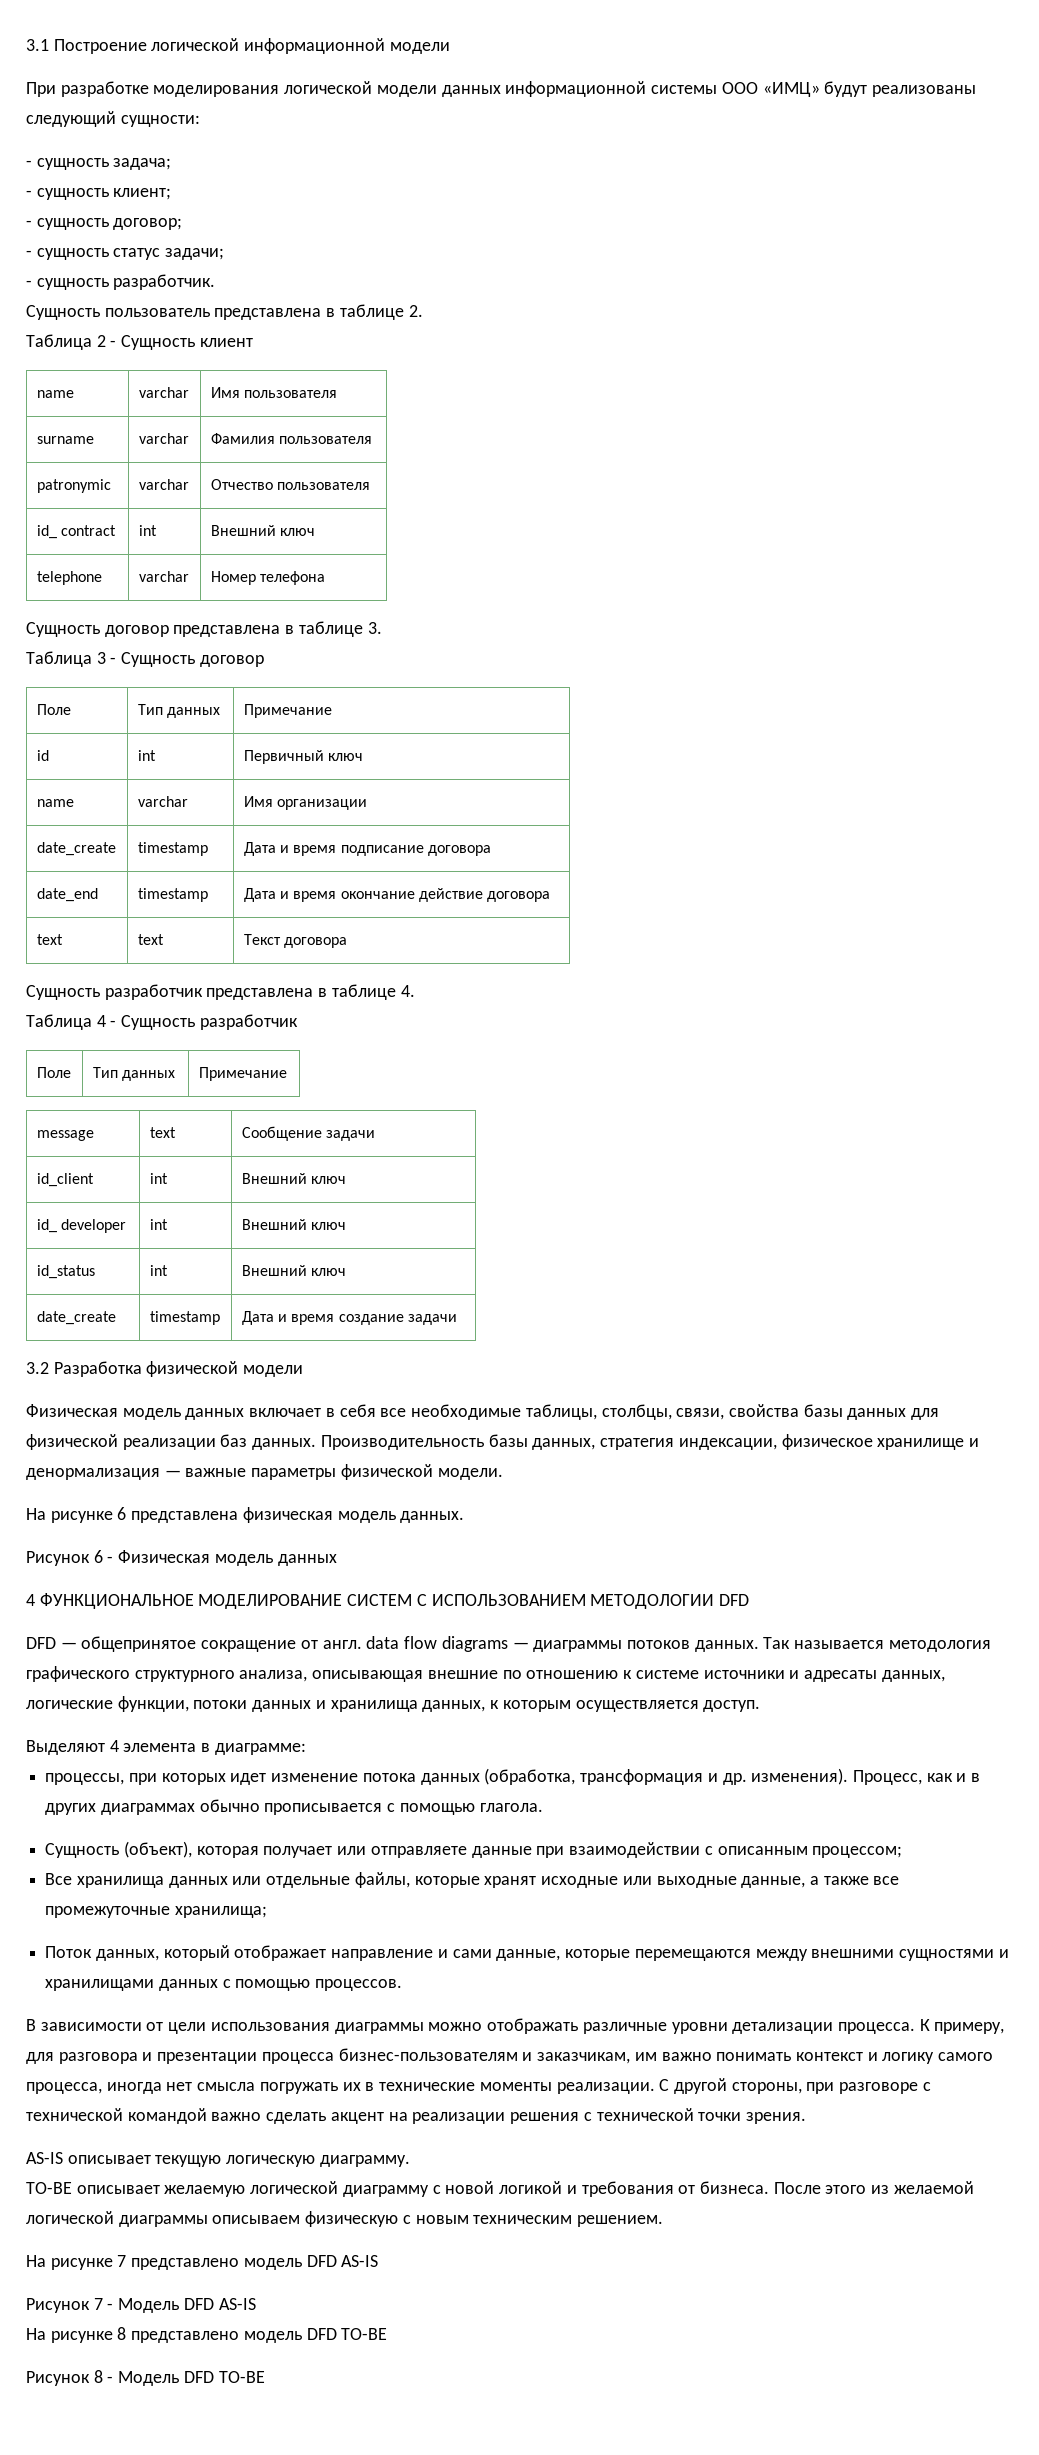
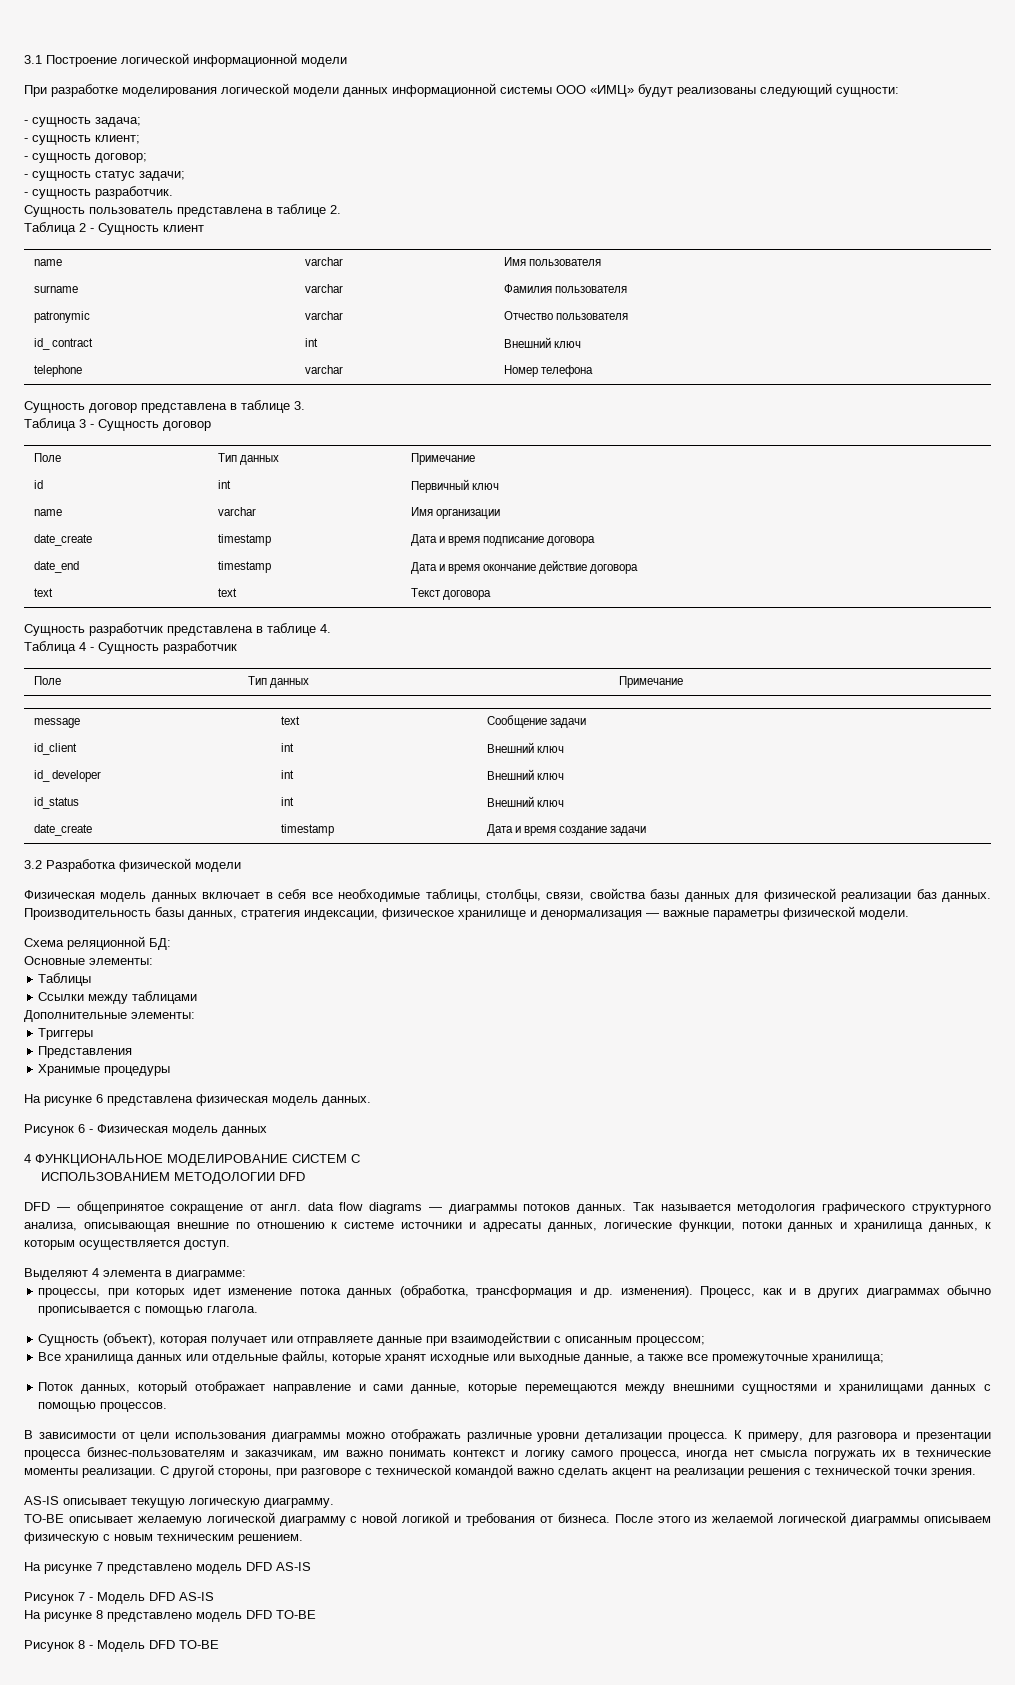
+ Схема реляционной БД:
+ Основные элементы:
+ Таблицы
+ Ссылки между таблицами
+ Дополнительные элементы:
+ Триггеры
+ Представления
+ Хранимые процедуры
- 4 ФУНКЦИОНАЛЬНОЕ МОДЕЛИРОВАНИЕ СИСТЕМ С ИСПОЛЬЗОВАНИЕМ МЕТОДОЛОГИИ DFD
+ 4 ФУНКЦИОНАЛЬНОЕ МОДЕЛИРОВАНИЕ СИСТЕМ С
+ ИСПОЛЬЗОВАНИЕМ МЕТОДОЛОГИИ DFD

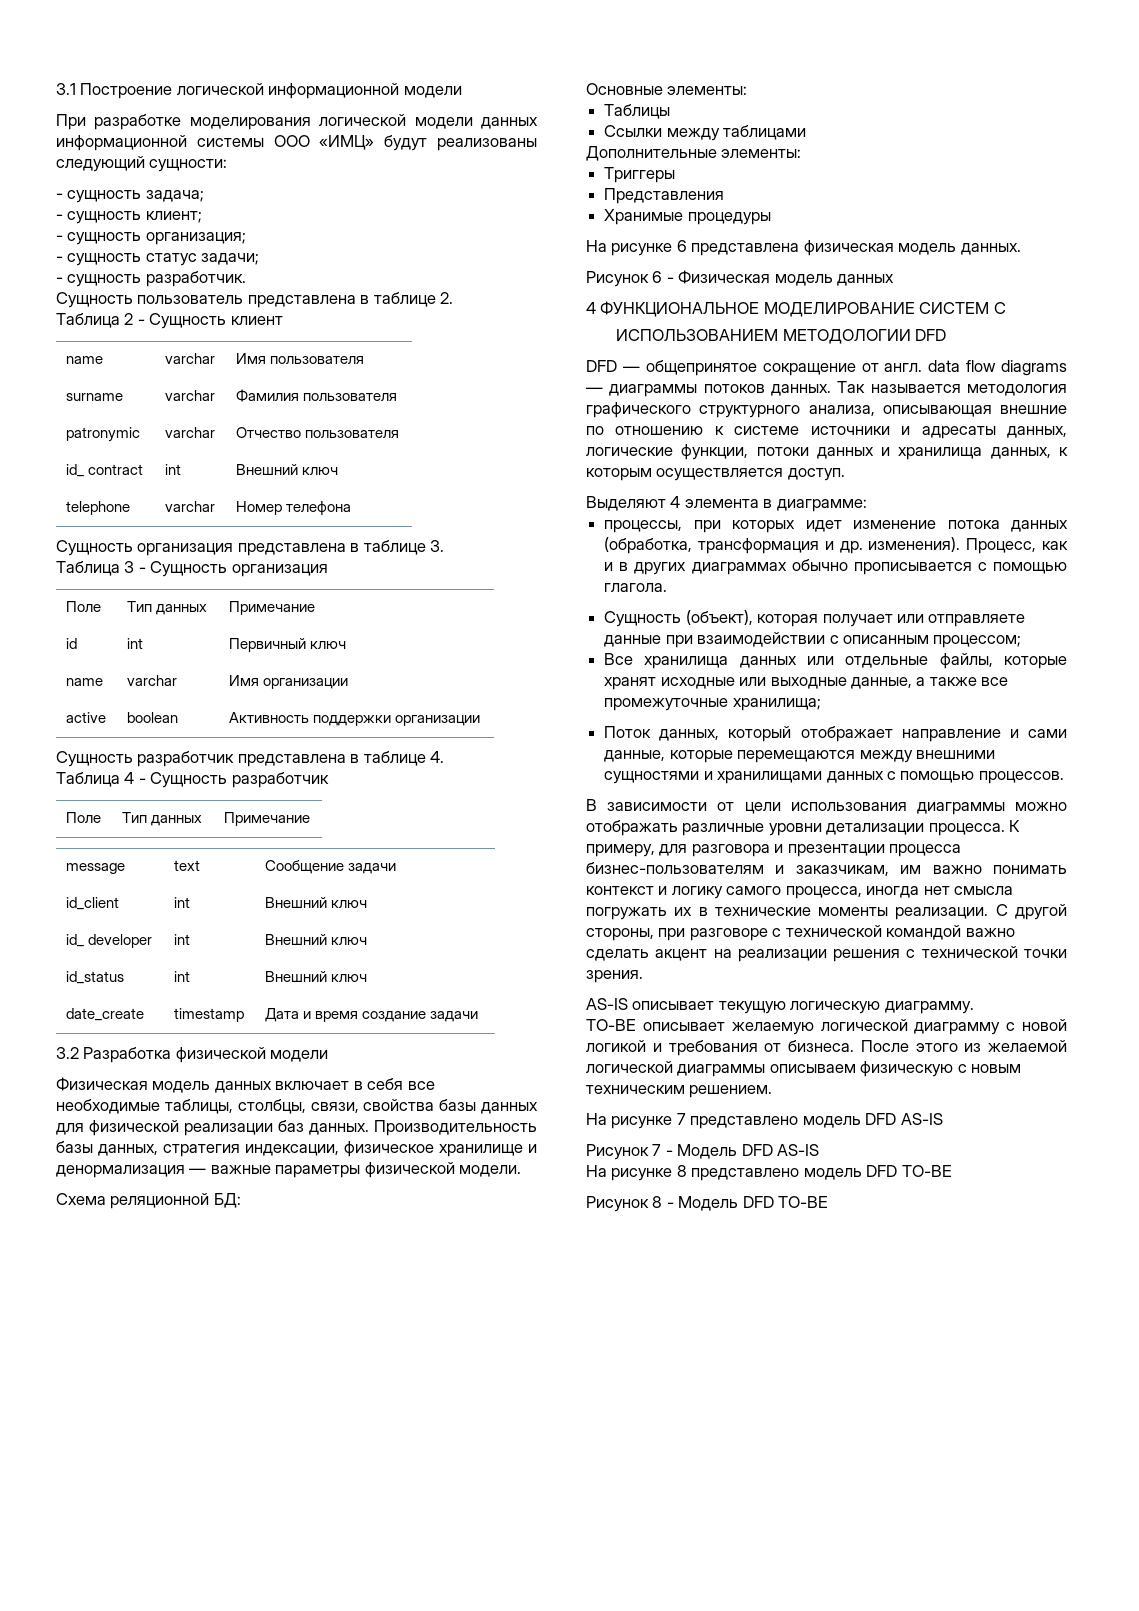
- - сущность договор;
+ - сущность организация;
- Сущность договор представлена в таблице 3.
+ Сущность организация представлена в таблице 3.
- Таблица 3 - Сущность договор
+ Таблица 3 - Сущность организация
- date_create | timestamp | Дата и время подписание договора
- date_end | timestamp | Дата и время окончание действие договора
- text | text | Текст договора
+ active | boolean | Активность поддержки организации

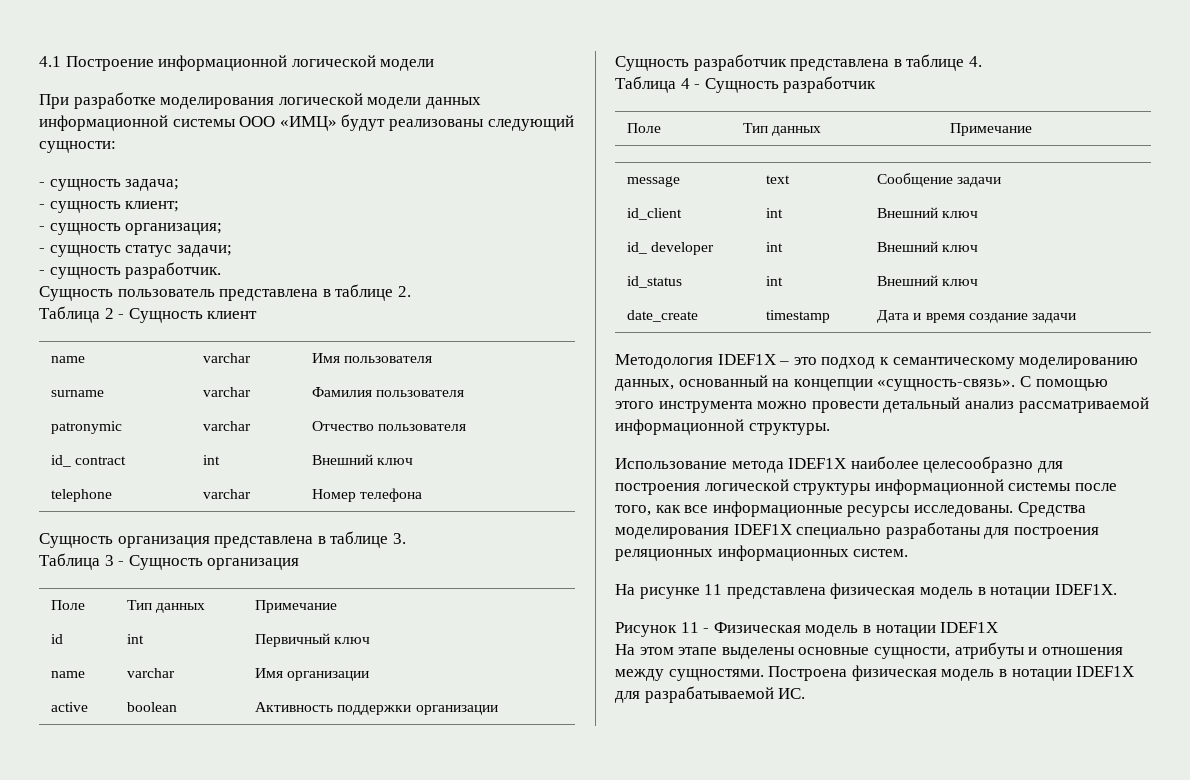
- 3.1 Построение логической информационной модели
+ 4.1 Построение информационной логической модели
- 3.2 Разработка физической модели
- Физическая модель данных включает в себя все необходимые таблицы, столбцы, связи, свойства базы данных для физической реализации баз данных. Производительность базы данных, стратегия индексации, физическое хранилище и денормализация — важные параметры физической модели.
- Схема реляционной БД:
- Основные элементы:
- Таблицы
- Ссылки между таблицами
- Дополнительные элементы:
- Триггеры
- Представления
- Хранимые процедуры
- На рисунке 6 представлена физическая модель данных.
- Рисунок 6 - Физическая модель данных
- 4 ФУНКЦИОНАЛЬНОЕ МОДЕЛИРОВАНИЕ СИСТЕМ С
- ИСПОЛЬЗОВАНИЕМ МЕТОДОЛОГИИ DFD
- DFD — общепринятое сокращение от англ. data flow diagrams — диаграммы потоков данных. Так называется методология графического структурного анализа, описывающая внешние по отношению к системе источники и адресаты данных, логические функции, потоки данных и хранилища данных, к которым осуществляется доступ.
- Выделяют 4 элемента в диаграмме:
- процессы, при которых идет изменение потока данных (обработка, трансформация и др. изменения). Процесс, как и в других диаграммах обычно прописывается с помощью глагола.
- Сущность (объект), которая получает или отправляете данные при взаимодействии с описанным процессом;
- Все хранилища данных или отдельные файлы, которые хранят исходные или выходные данные, а также все промежуточные хранилища;
- Поток данных, который отображает направление и сами данные, которые перемещаются между внешними сущностями и хранилищами данных с помощью процессов.
- В зависимости от цели использования диаграммы можно отображать различные уровни детализации процесса. К примеру, для разговора и презентации процесса бизнес-пользователям и заказчикам, им важно понимать контекст и логику самого процесса, иногда нет смысла погружать их в технические моменты реализации. С другой стороны, при разговоре с технической командой важно сделать акцент на реализации решения с технической точки зрения.
- AS-IS описывает текущую логическую диаграмму.
- TO-BE описывает желаемую логической диаграмму с новой логикой и требования от бизнеса. После этого из желаемой логической диаграммы описываем физическую с новым техническим решением.
- На рисунке 7 представлено модель DFD AS-IS
- Рисунок 7 - Модель DFD AS-IS
- На рисунке 8 представлено модель DFD TO-BE
- Рисунок 8 - Модель DFD TO-BE
+ Методология IDEF1X – это подход к семантическому моделированию данных, основанный на концепции «сущность-связь». С помощью этого инструмента можно провести детальный анализ рассматриваемой информационной структуры.
+ Использование метода IDEF1X наиболее целесообразно для построения логической структуры информационной системы после того, как все информационные ресурсы исследованы. Средства моделирования IDEF1X специально разработаны для построения реляционных информационных систем.
+ На рисунке 11 представлена физическая модель в нотации IDEF1X.
+ Рисунок 11 - Физическая модель в нотации IDEF1X
+ На этом этапе выделены основные сущности, атрибуты и отношения между сущностями. Построена физическая модель в нотации IDEF1X для разрабатываемой ИС.

